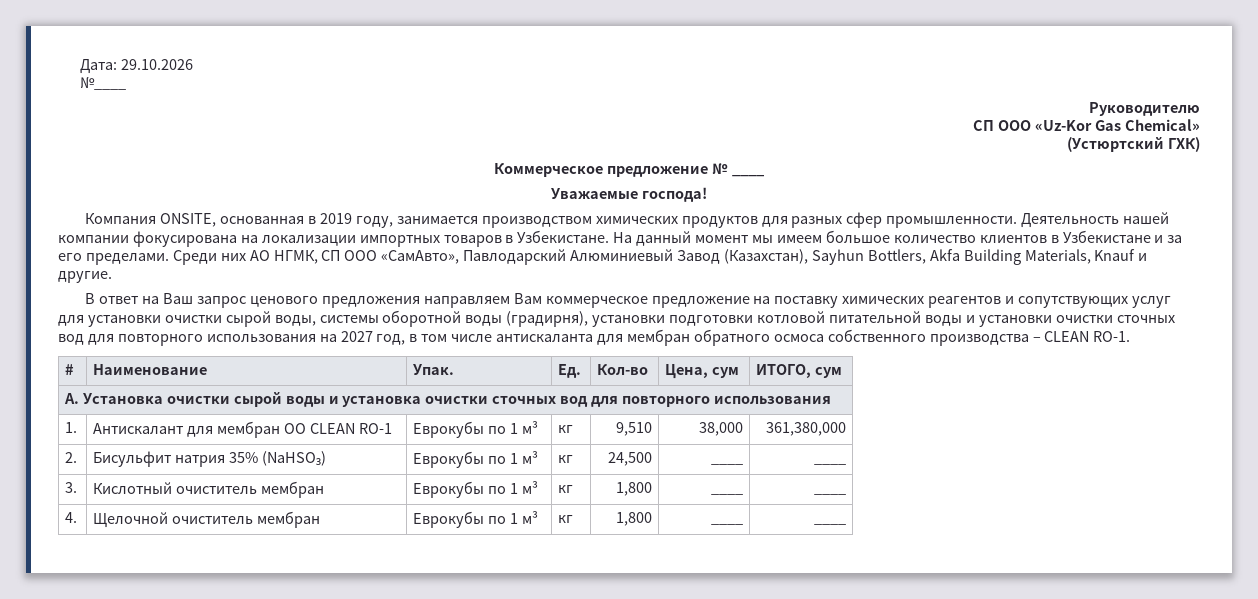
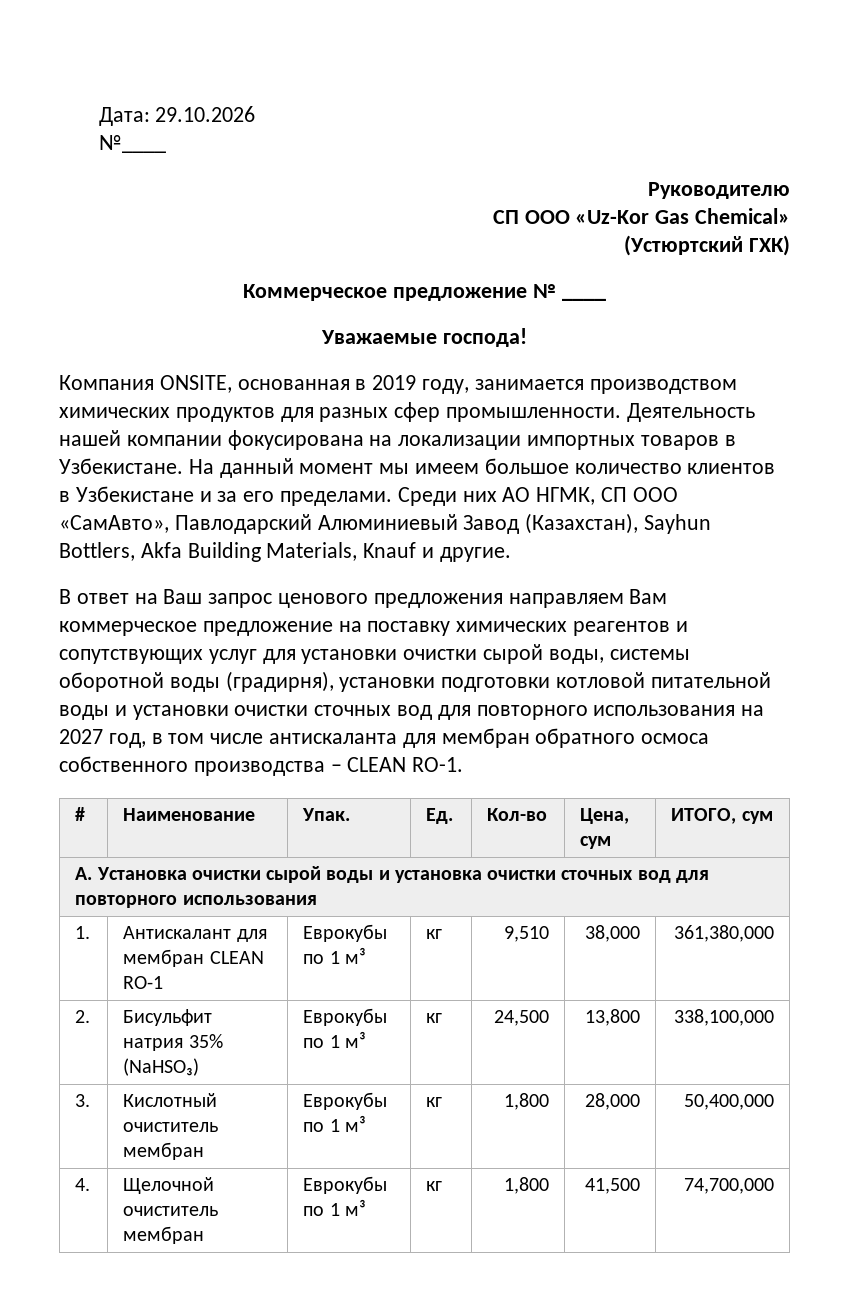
- 1. | Антискалант для мембран ОО CLEAN RO-1 | Еврокубы по 1 м³ | кг | 9,510 | 38,000 | 361,380,000
+ 1. | Антискалант для мембран CLEAN RO-1 | Еврокубы по 1 м³ | кг | 9,510 | 38,000 | 361,380,000
- 2. | Бисульфит натрия 35% (NaHSO₃) | Еврокубы по 1 м³ | кг | 24,500 | ____ | ____
+ 2. | Бисульфит натрия 35% (NaHSO₃) | Еврокубы по 1 м³ | кг | 24,500 | 13,800 | 338,100,000
- 3. | Кислотный очиститель мембран | Еврокубы по 1 м³ | кг | 1,800 | ____ | ____
+ 3. | Кислотный очиститель мембран | Еврокубы по 1 м³ | кг | 1,800 | 28,000 | 50,400,000
- 4. | Щелочной очиститель мембран | Еврокубы по 1 м³ | кг | 1,800 | ____ | ____
+ 4. | Щелочной очиститель мембран | Еврокубы по 1 м³ | кг | 1,800 | 41,500 | 74,700,000

